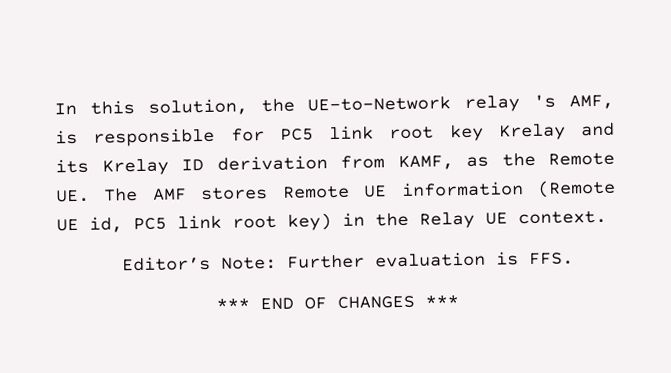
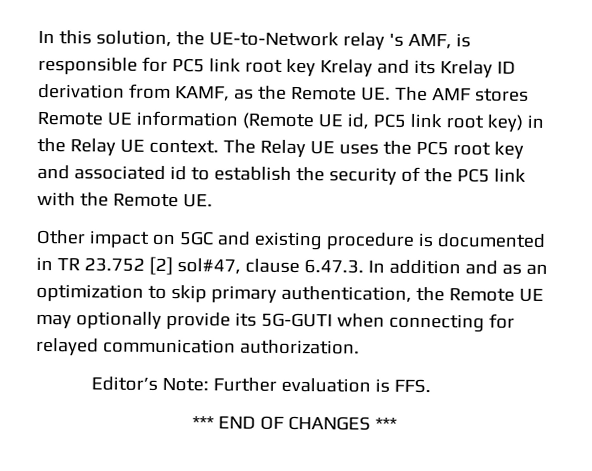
+ The Relay UE uses the PC5 root key and associated id to establish the security of the PC5 link with the Remote UE.
+ Other impact on 5GC and existing procedure is documented in TR 23.752 [2] sol#47, clause 6.47.3. In addition and as an optimization to skip primary authentication, the Remote UE may optionally provide its 5G-GUTI when connecting for relayed communication authorization.

